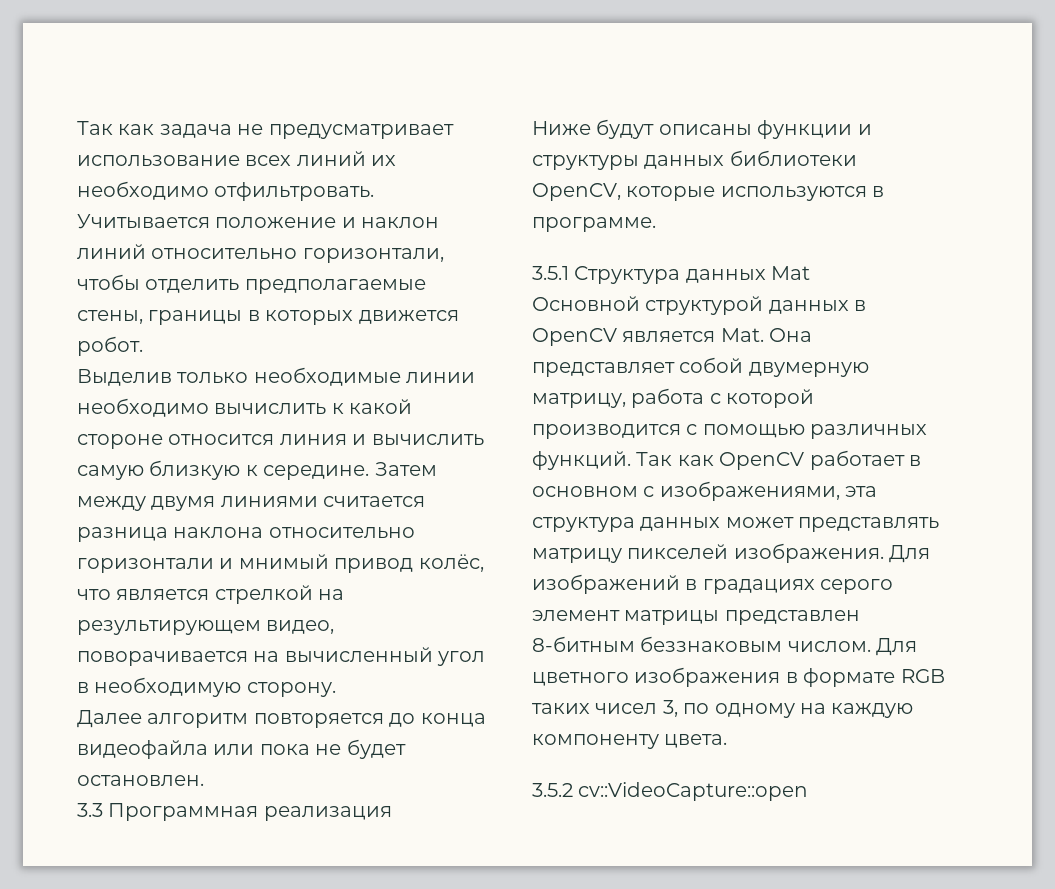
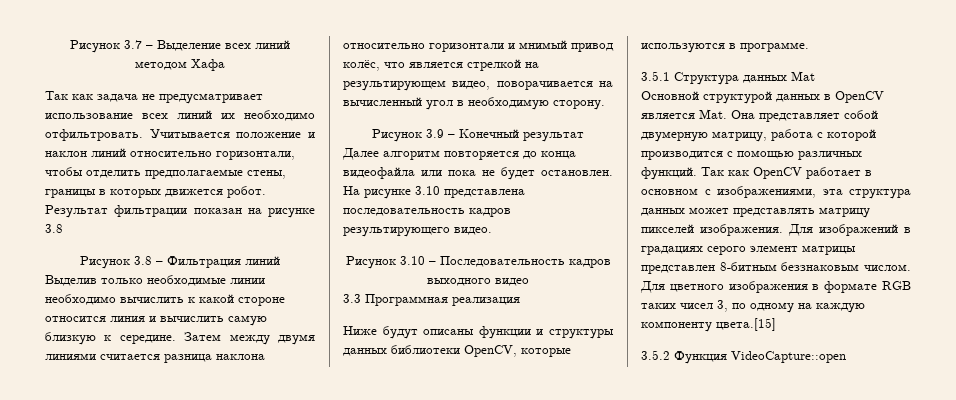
+ Рисунок 3.7 – Выделение всех линий методом Хафа
+ Результат фильтрации показан на рисунке 3.8
+ Рисунок 3.8 – Фильтрация линий
+ Рисунок 3.9 – Конечный результат
+ На рисунке 3.10 представлена последовательность кадров результирующего видео.
+ Рисунок 3.10 – Последовательность кадров выходного видео
- Для цветного изображения в формате RGB таких чисел 3, по одному на каждую компоненту цвета.
+ Для цветного изображения в формате RGB таких чисел 3, по одному на каждую компоненту цвета.[15]
- 3.5.2 cv::VideoCapture::open
+ 3.5.2 Функция VideoCapture::open

